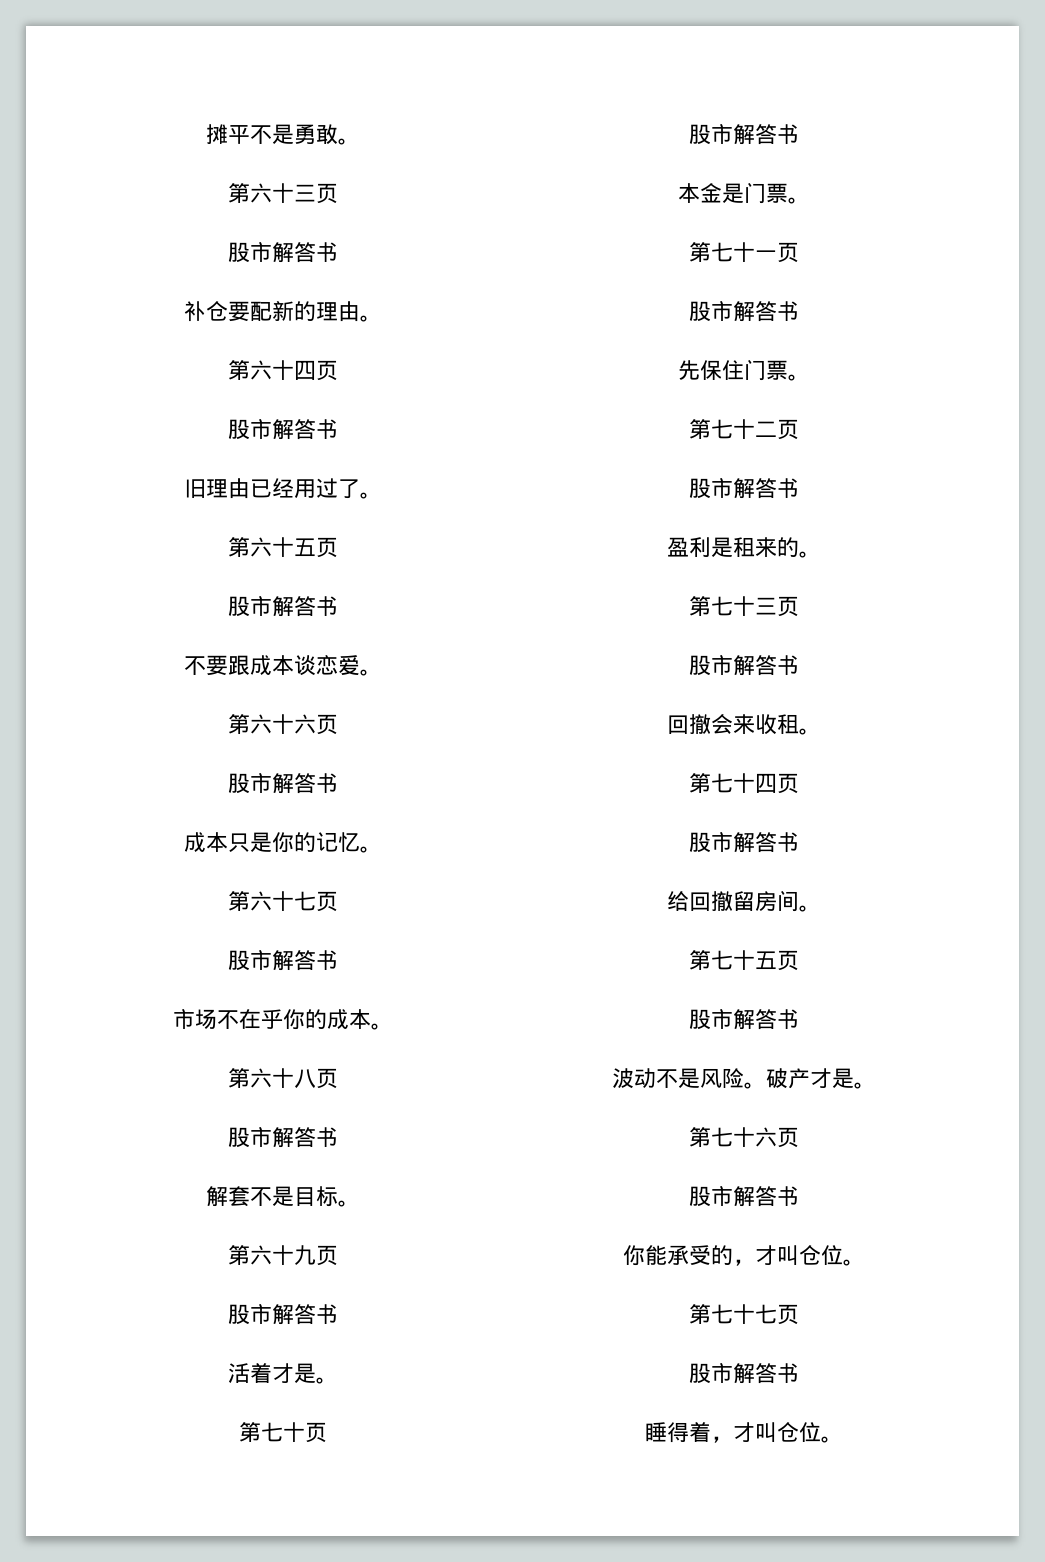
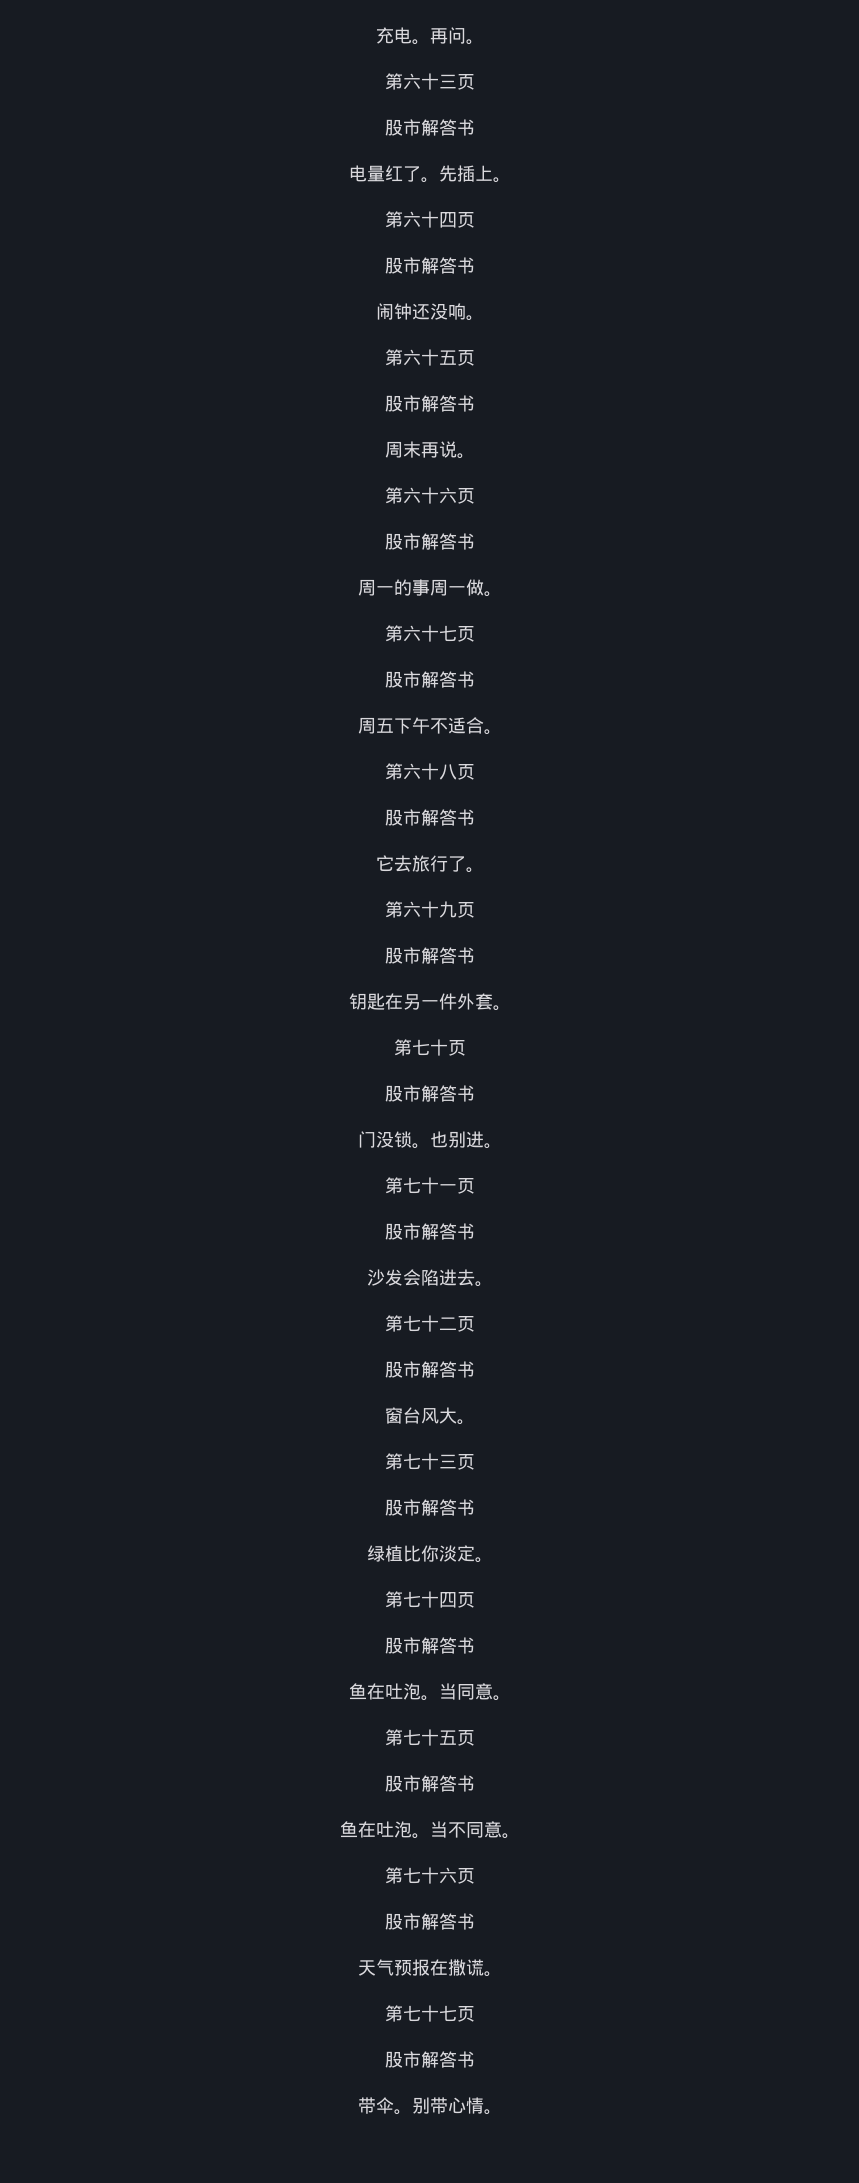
- 摊平不是勇敢。
+ 充电。再问。
- 补仓要配新的理由。
+ 电量红了。先插上。
- 旧理由已经用过了。
+ 闹钟还没响。
- 不要跟成本谈恋爱。
+ 周末再说。
- 成本只是你的记忆。
+ 周一的事周一做。
- 市场不在乎你的成本。
+ 周五下午不适合。
- 解套不是目标。
+ 它去旅行了。
- 活着才是。
+ 钥匙在另一件外套。
- 本金是门票。
+ 门没锁。也别进。
- 先保住门票。
+ 沙发会陷进去。
- 盈利是租来的。
+ 窗台风大。
- 回撤会来收租。
+ 绿植比你淡定。
- 给回撤留房间。
+ 鱼在吐泡。当同意。
- 波动不是风险。破产才是。
+ 鱼在吐泡。当不同意。
- 你能承受的，才叫仓位。
+ 天气预报在撒谎。
- 睡得着，才叫仓位。
+ 带伞。别带心情。

